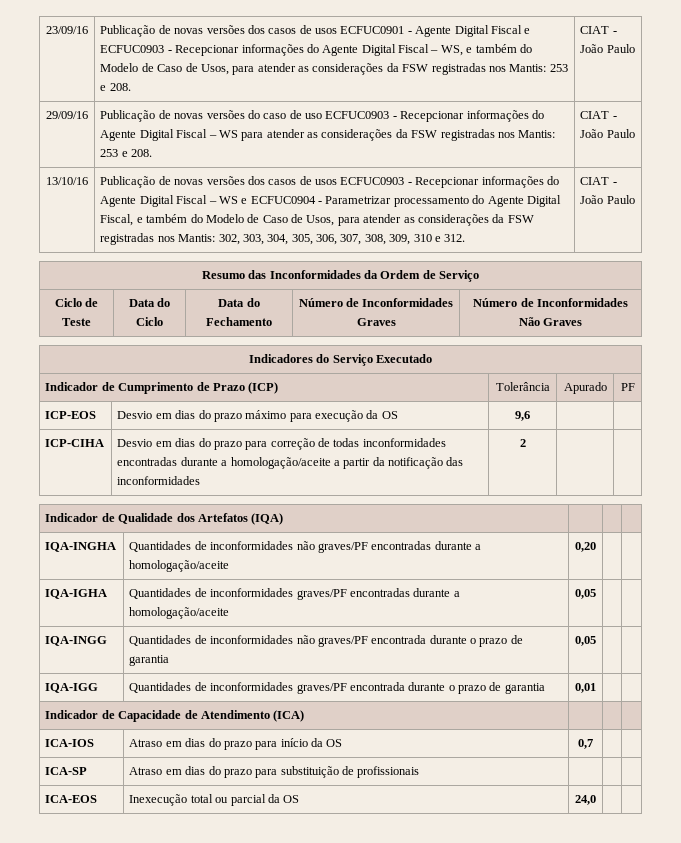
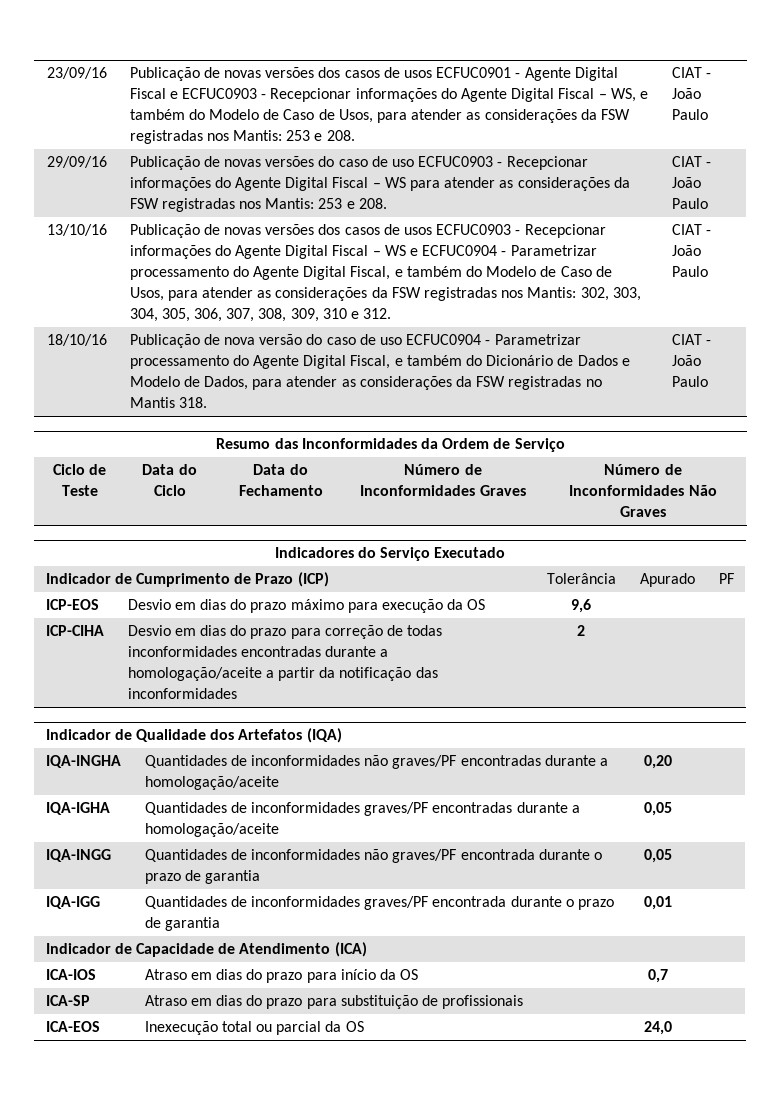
+ 18/10/16 | Publicação de nova versão do caso de uso ECFUC0904 - Parametrizar processamento do Agente Digital Fiscal, e também do Dicionário de Dados e Modelo de Dados, para atender as considerações da FSW registradas no Mantis 318. | CIAT - João Paulo

